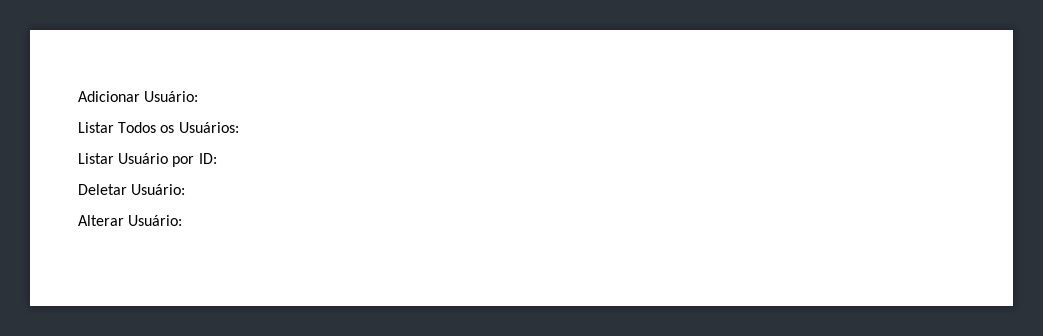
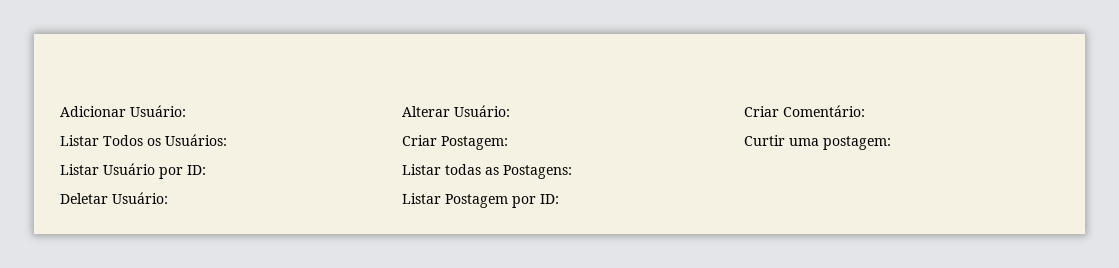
+ Criar Postagem:
+ Listar todas as Postagens:
+ Listar Postagem por ID:
+ Criar Comentário:
+ Curtir uma postagem:

